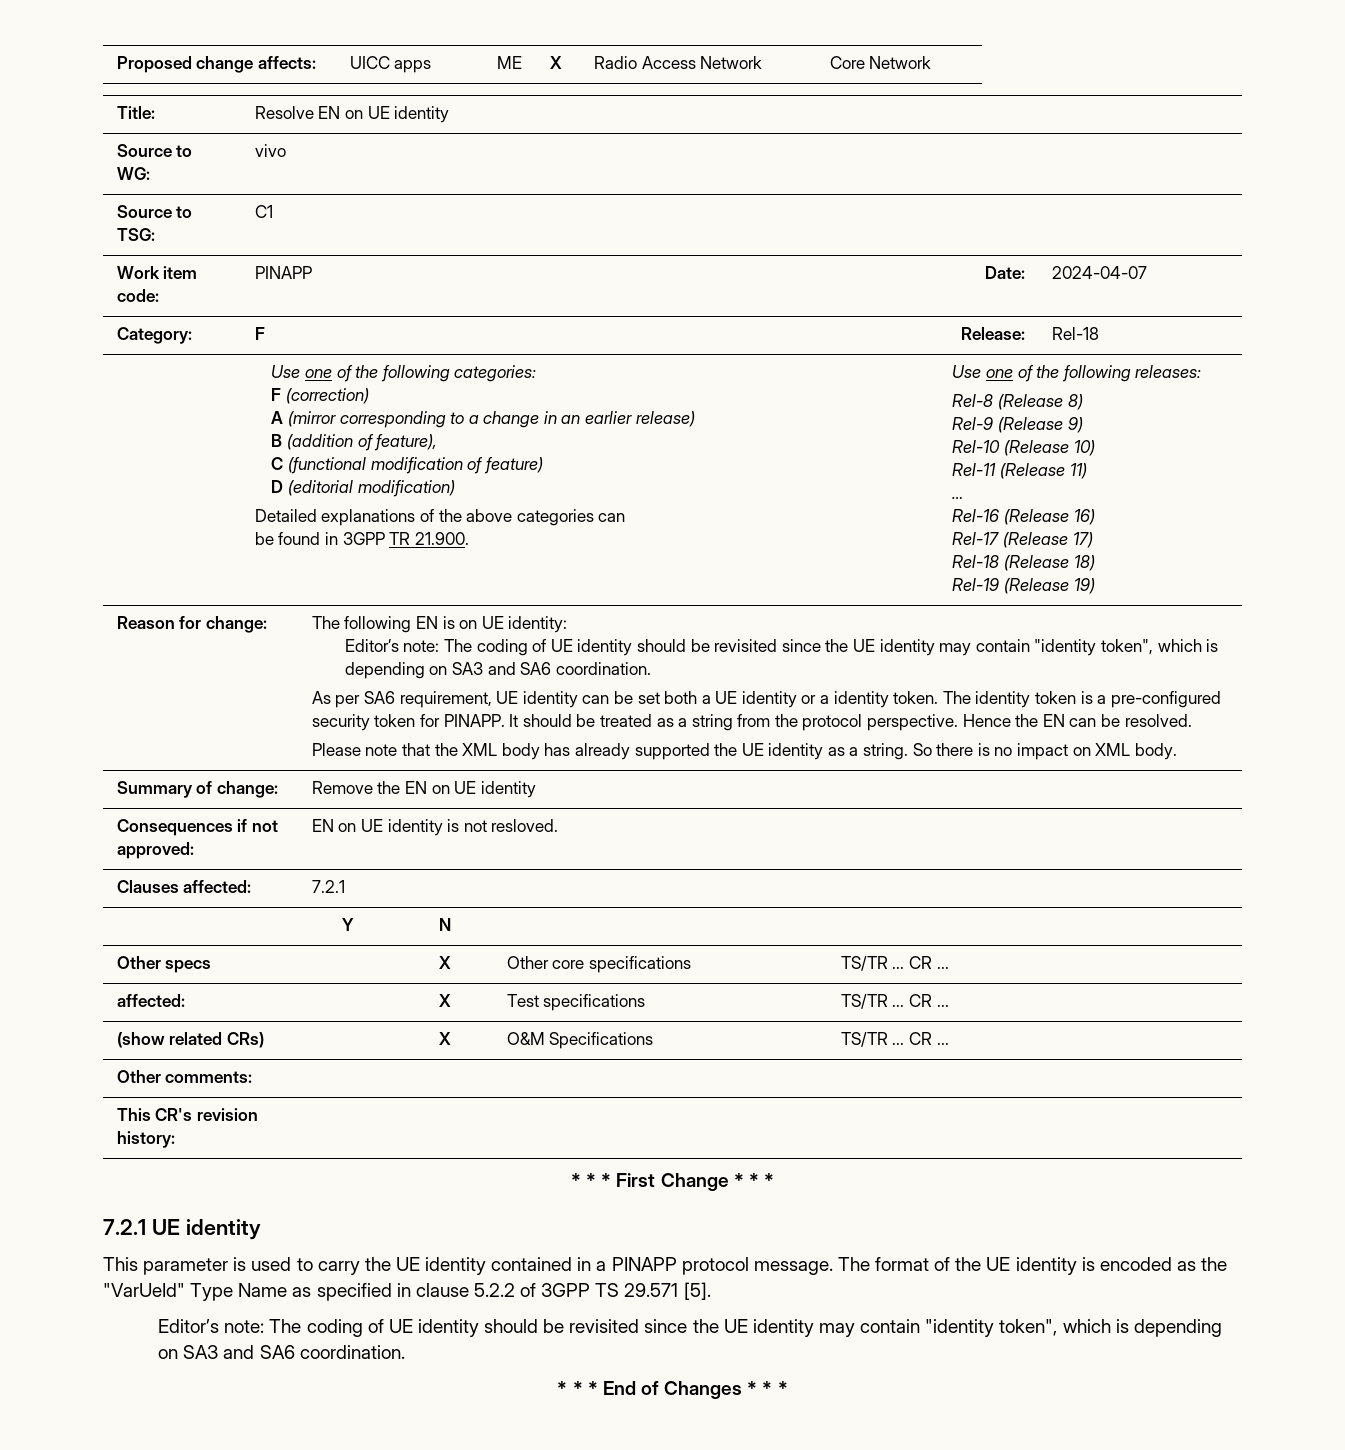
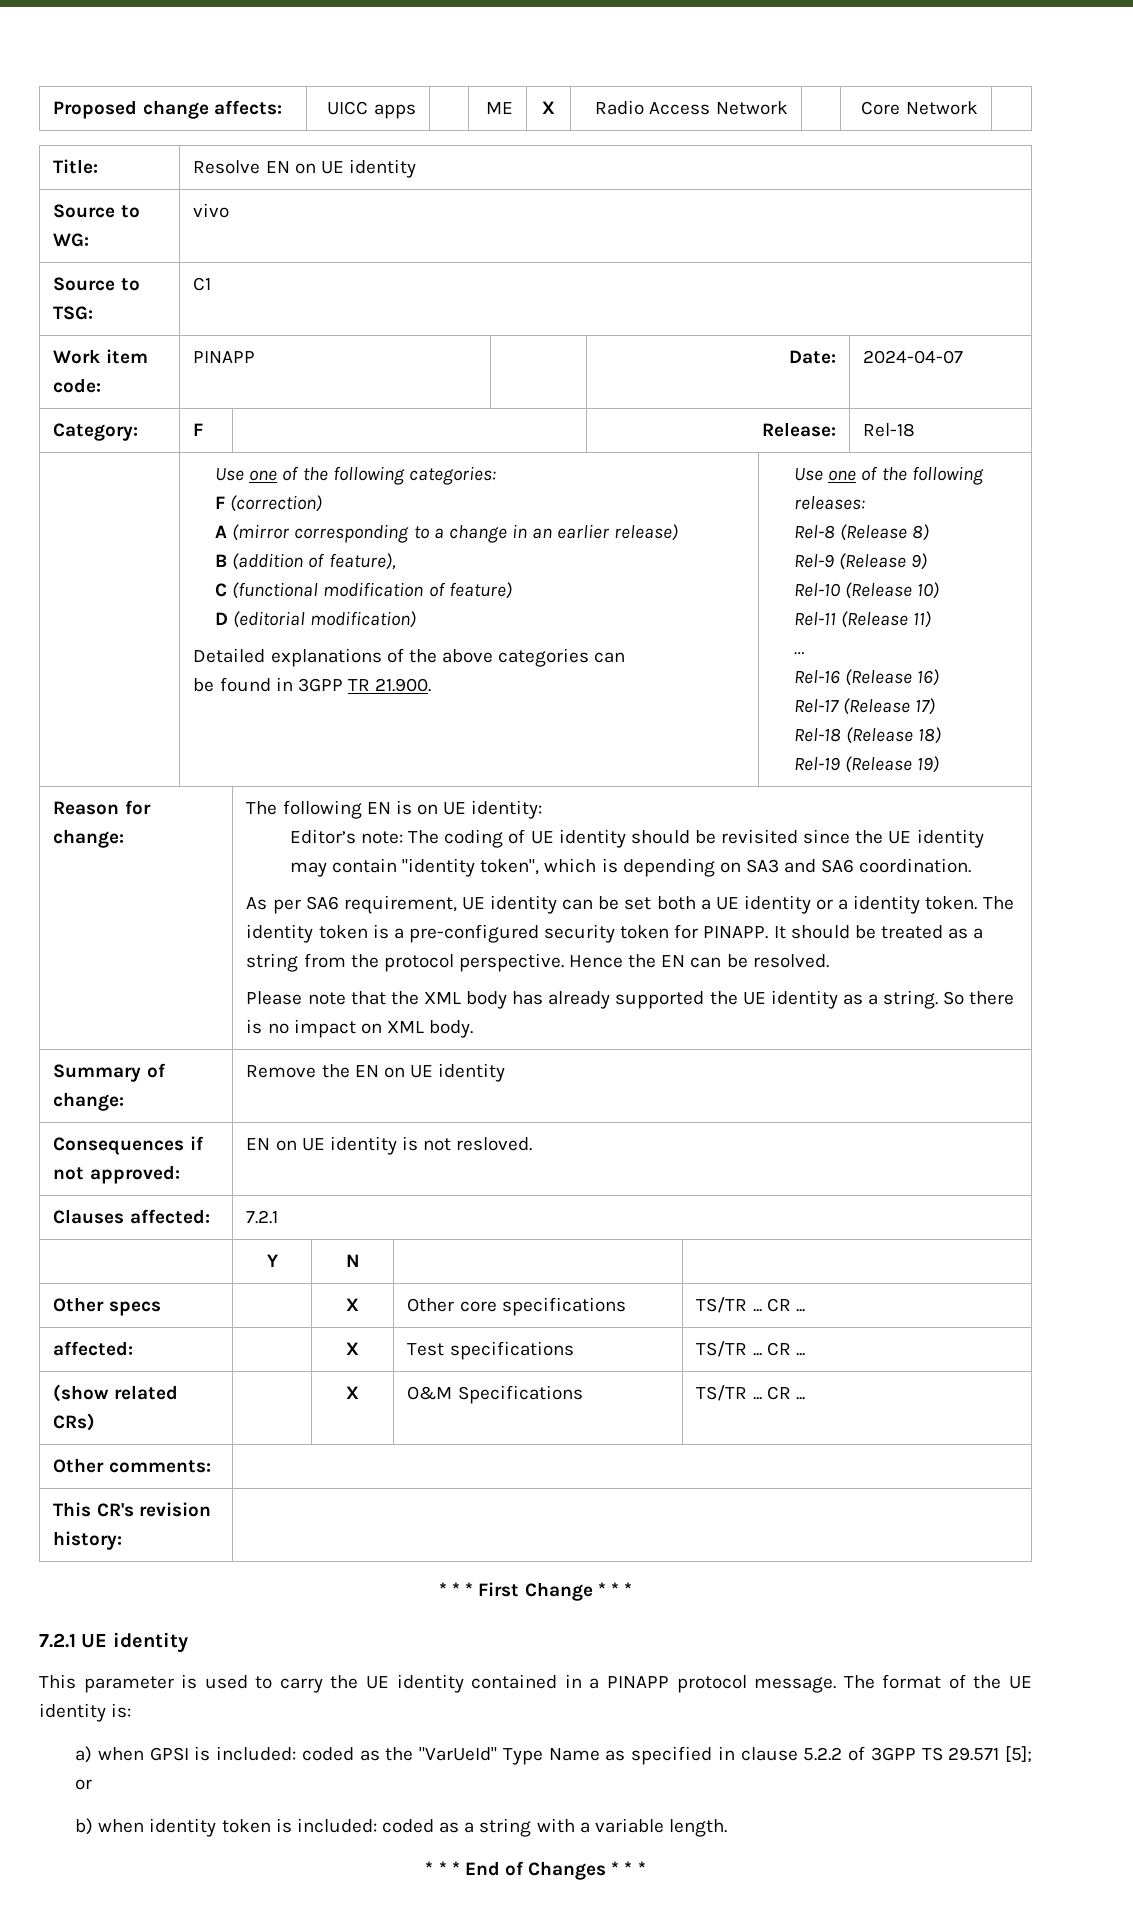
- The format of the UE identity is encoded as the "VarUeId" Type Name as specified in clause 5.2.2 of 3GPP TS 29.571 [5].
- Editor’s note: The coding of UE identity should be revisited since the UE identity may contain "identity token", which is depending on SA3 and SA6 coordination.
+ The format of the UE identity is:
+ a) when GPSI is included: coded as the "VarUeId" Type Name as specified in clause 5.2.2 of 3GPP TS 29.571 [5]; or
+ b) when identity token is included: coded as a string with a variable length.

